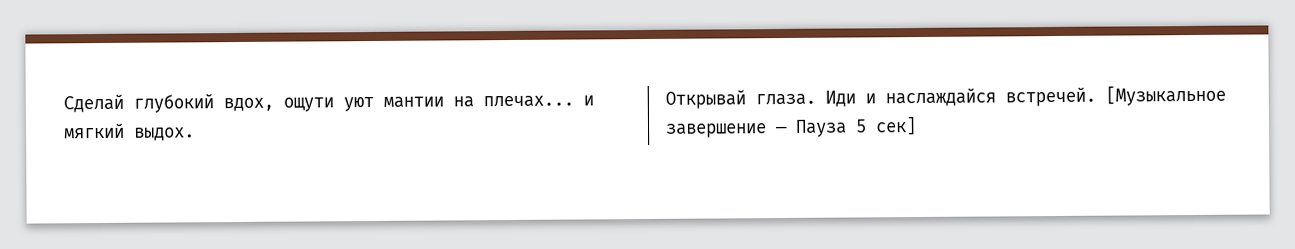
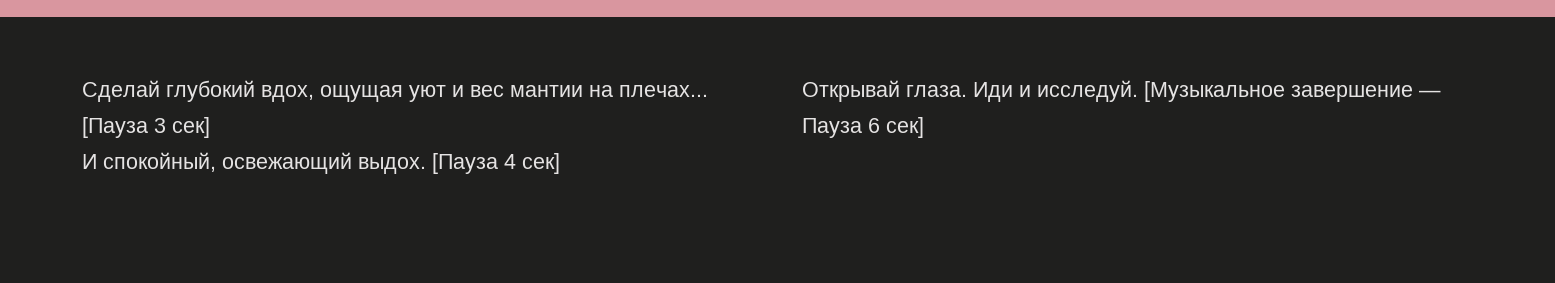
- Сделай глубокий вдох, ощути уют мантии на плечах... и мягкий выдох.
+ Сделай глубокий вдох, ощущая уют и вес мантии на плечах... [Пауза 3 сек]
+ И спокойный, освежающий выдох. [Пауза 4 сек]
- Иди и наслаждайся встречей.
+ Иди и исследуй.
- [Музыкальное завершение — Пауза 5 сек]
+ [Музыкальное завершение — Пауза 6 сек]

